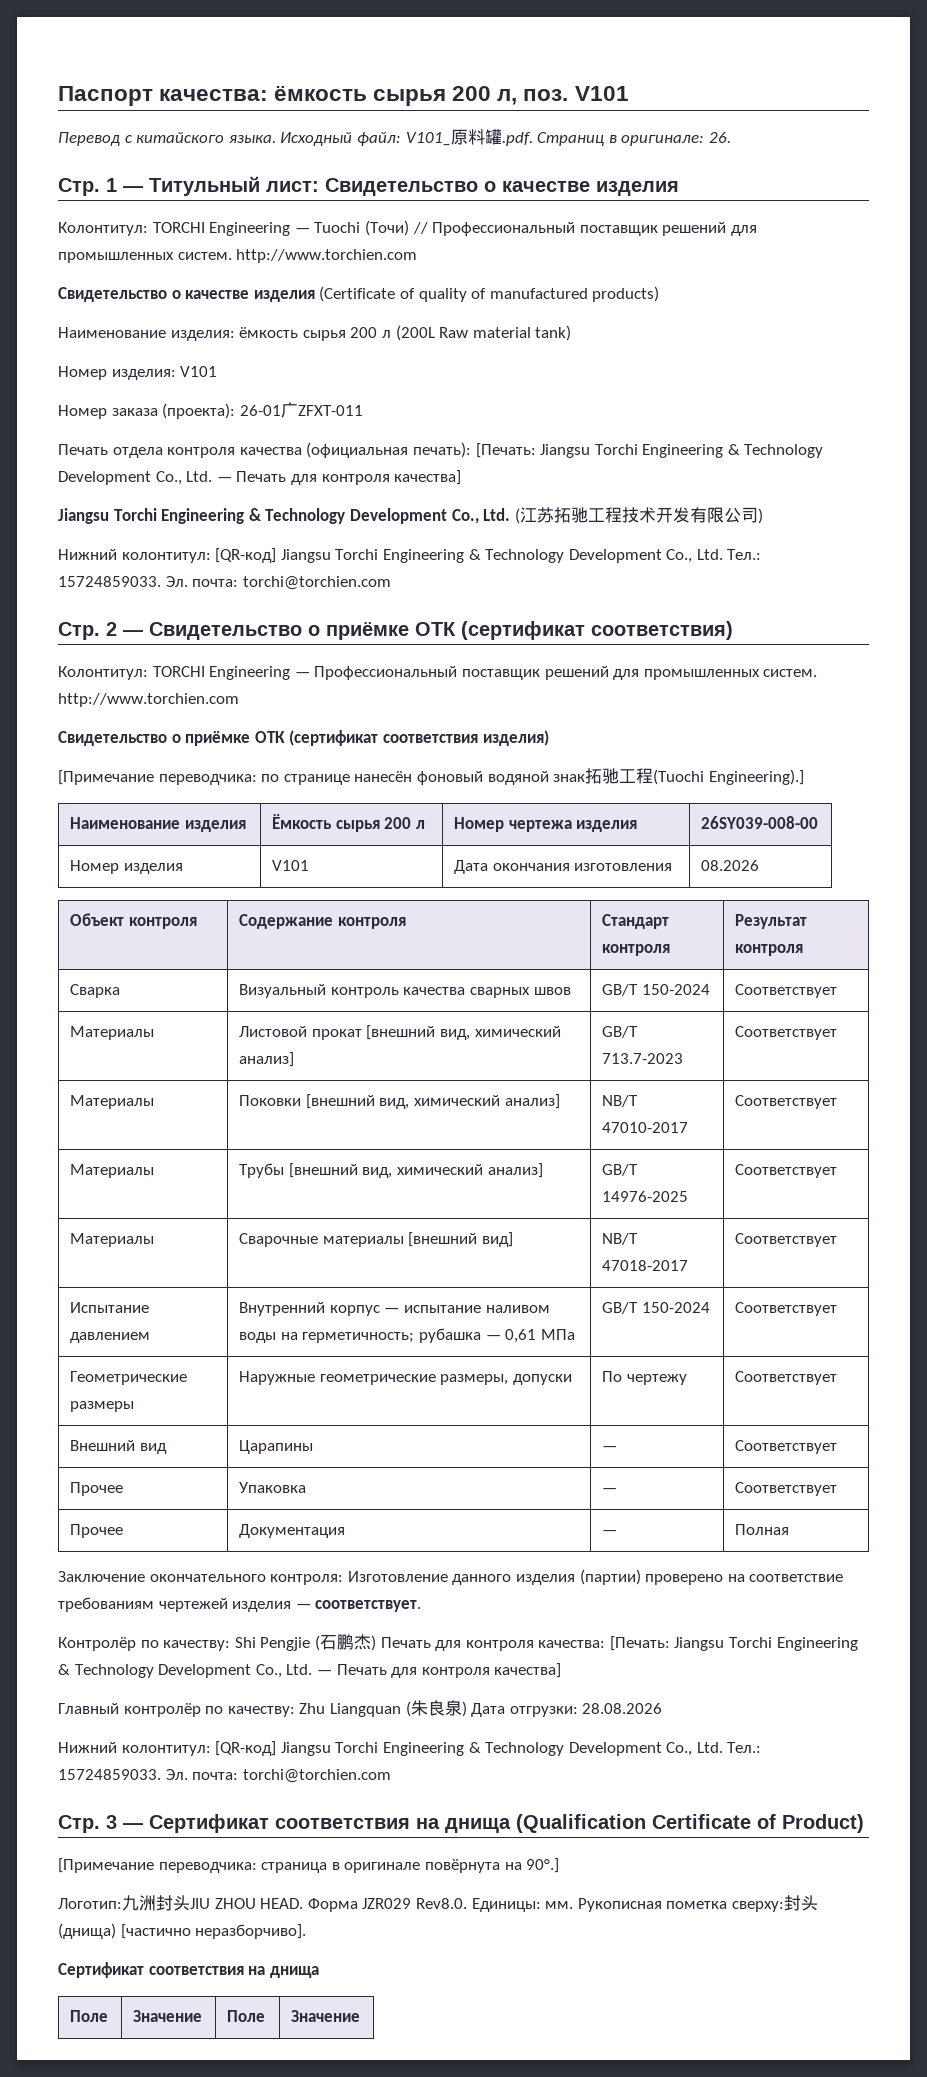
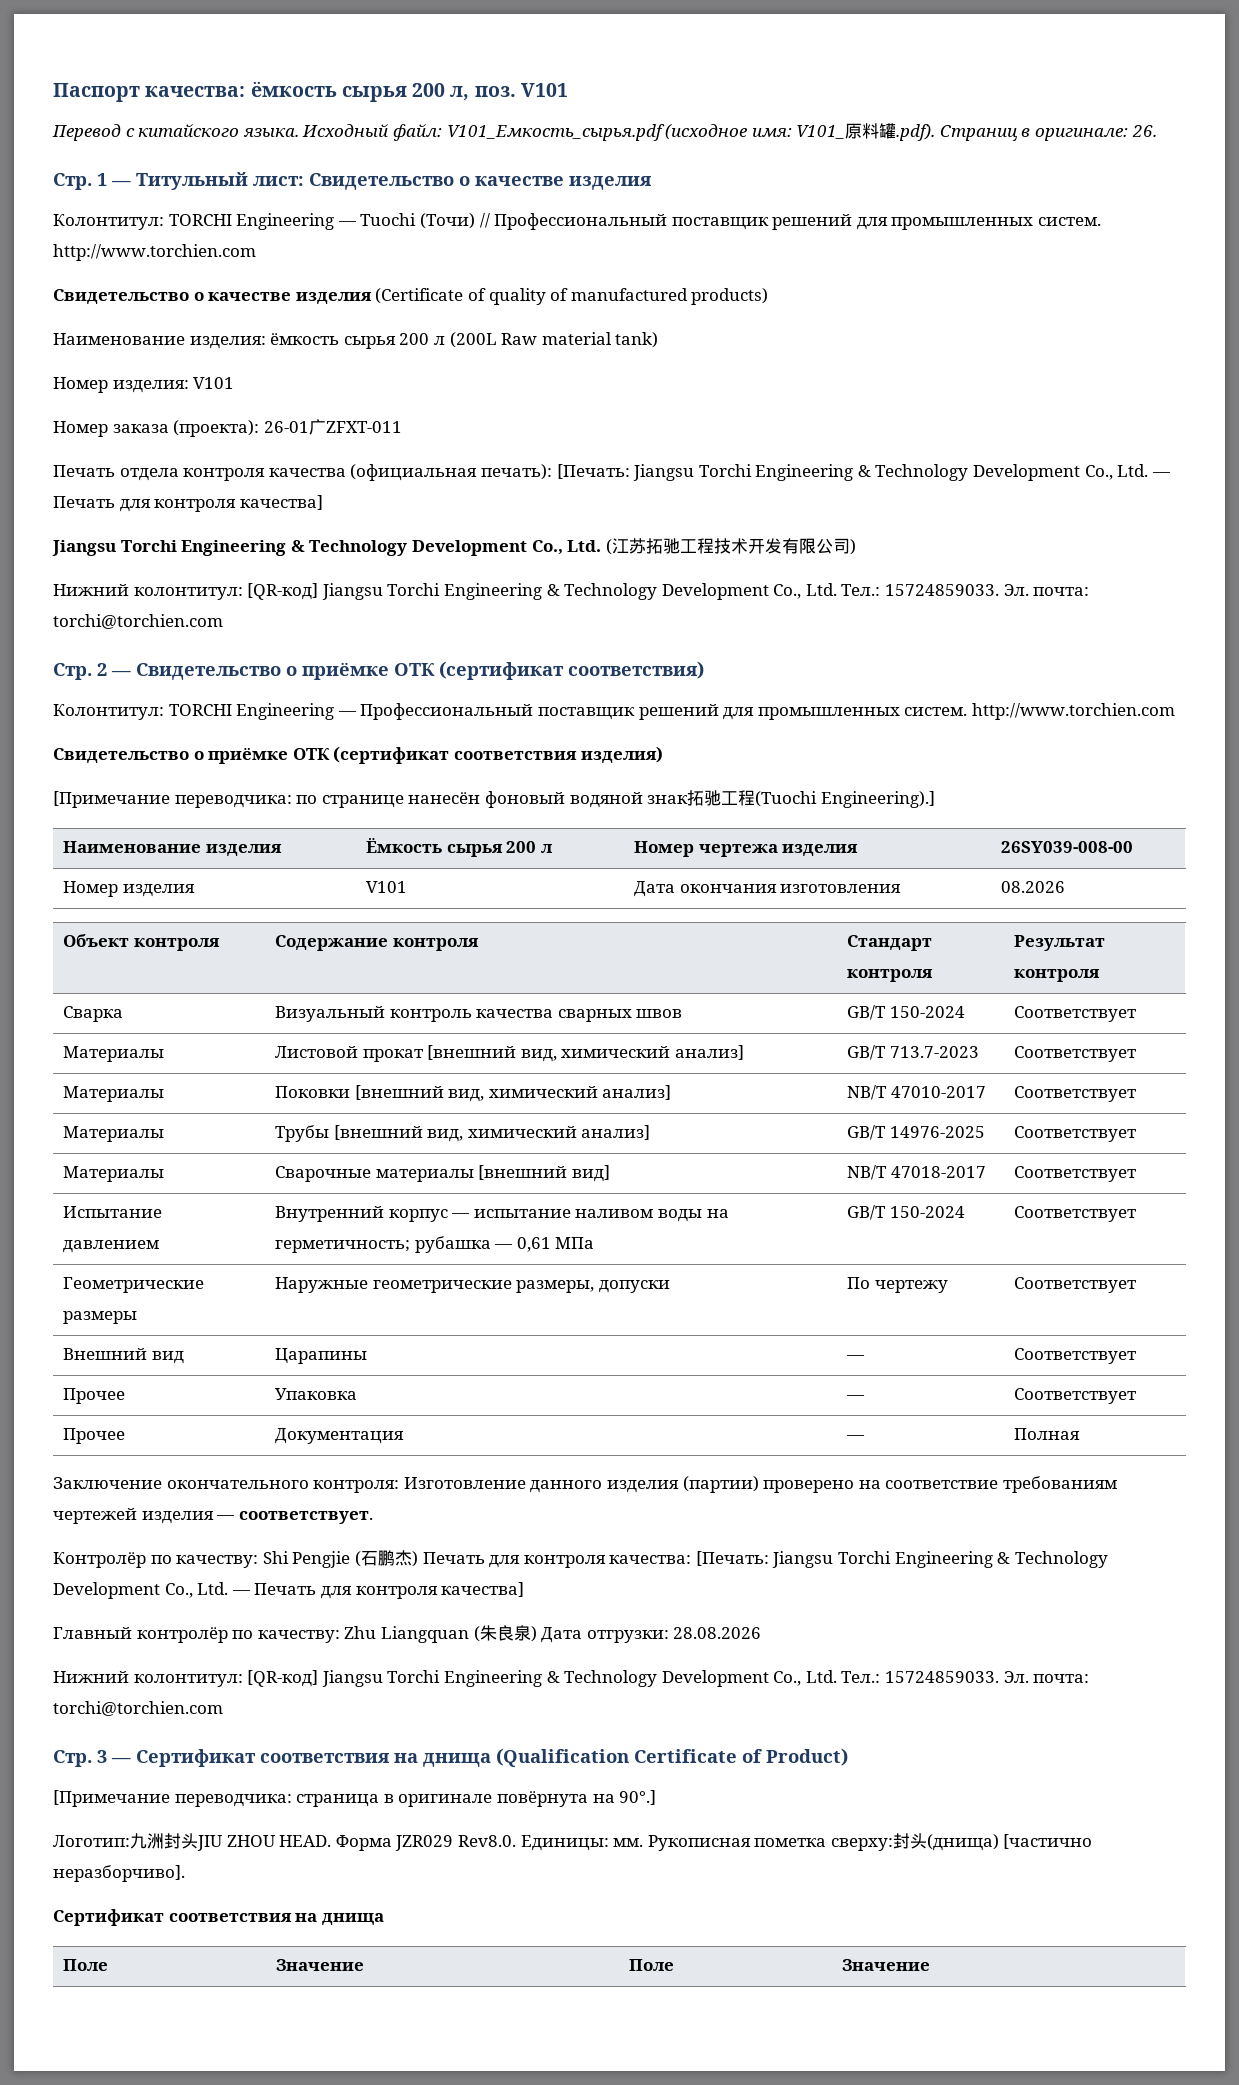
- Исходный файл: V101_原料罐.pdf. Страниц в оригинале: 26.
+ Исходный файл: V101_Емкость_сырья.pdf (исходное имя: V101_原料罐.pdf). Страниц в оригинале: 26.

